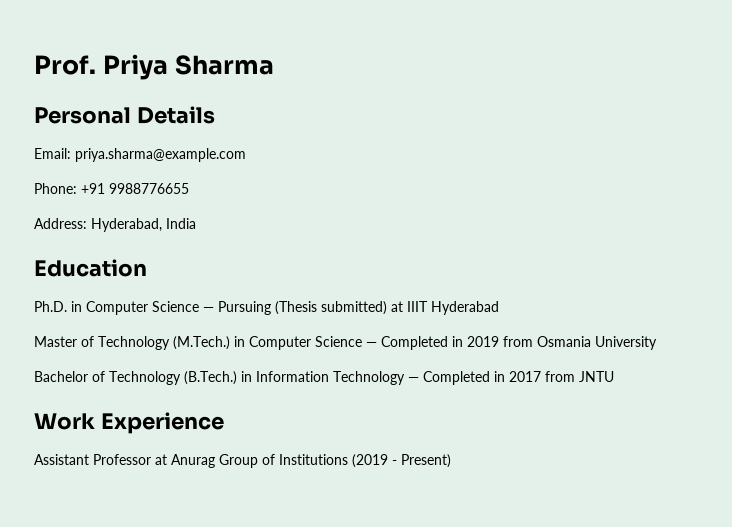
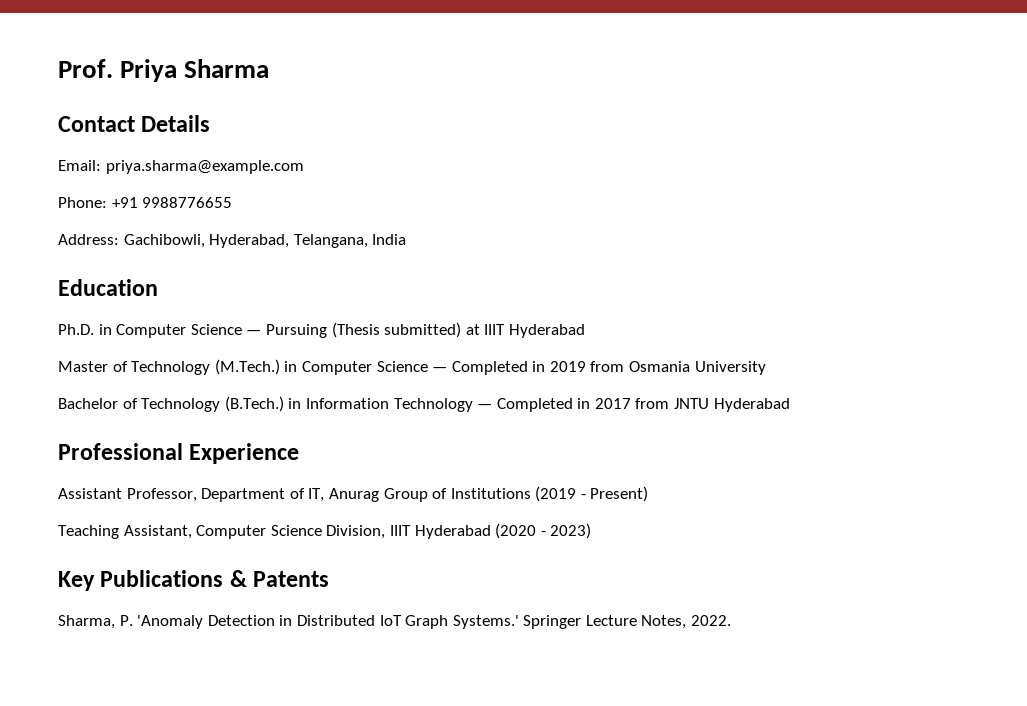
- Personal Details
+ Contact Details
- Address: Hyderabad, India
+ Address: Gachibowli, Hyderabad, Telangana, India
- Bachelor of Technology (B.Tech.) in Information Technology — Completed in 2017 from JNTU
- Work Experience
+ Bachelor of Technology (B.Tech.) in Information Technology — Completed in 2017 from JNTU Hyderabad
+ Professional Experience
- Assistant Professor at Anurag Group of Institutions (2019 - Present)
+ Assistant Professor, Department of IT, Anurag Group of Institutions (2019 - Present)
+ Teaching Assistant, Computer Science Division, IIIT Hyderabad (2020 - 2023)
+ Key Publications & Patents
+ Sharma, P. 'Anomaly Detection in Distributed IoT Graph Systems.' Springer Lecture Notes, 2022.

